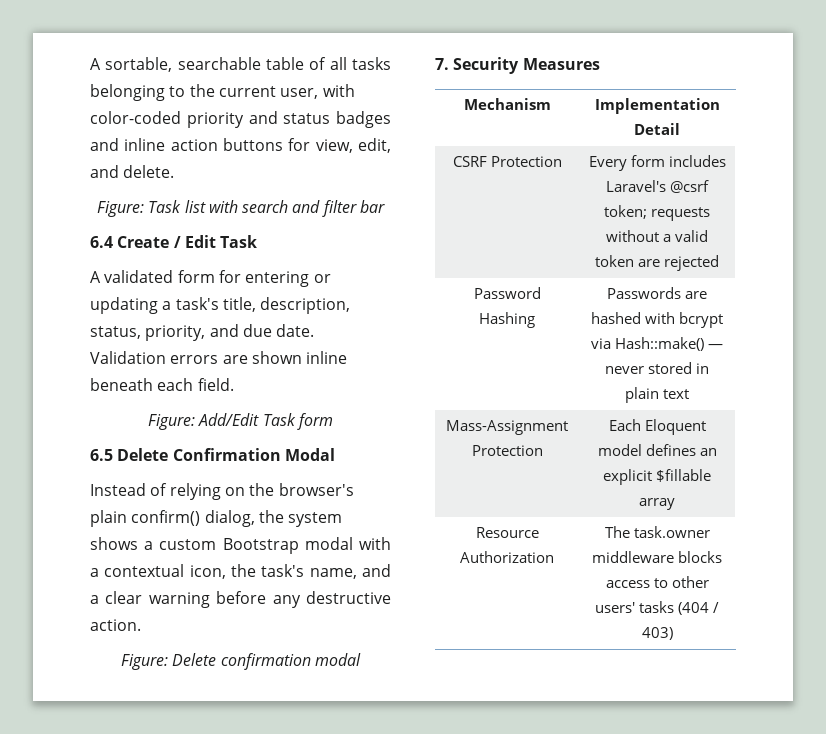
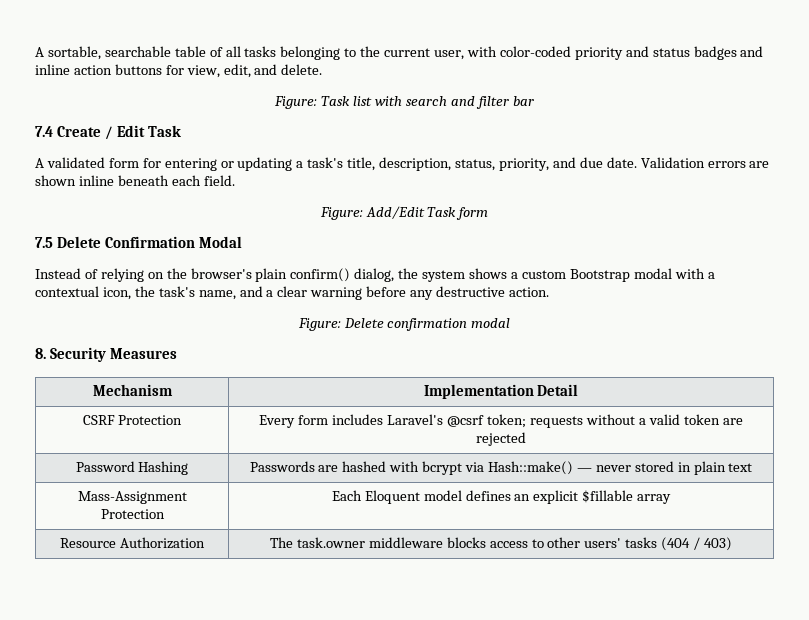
- 6.4 Create / Edit Task
+ 7.4 Create / Edit Task
- 6.5 Delete Confirmation Modal
+ 7.5 Delete Confirmation Modal
- 7. Security Measures
+ 8. Security Measures

